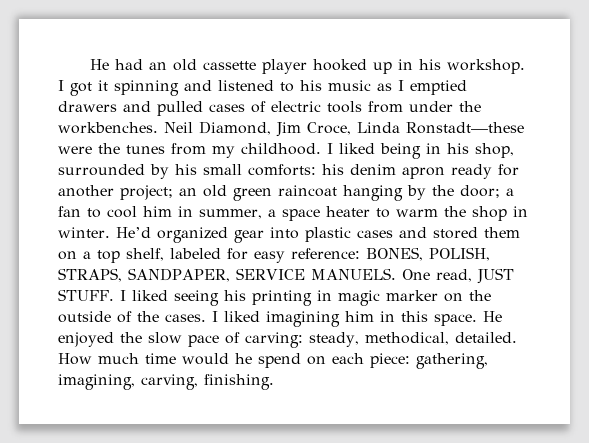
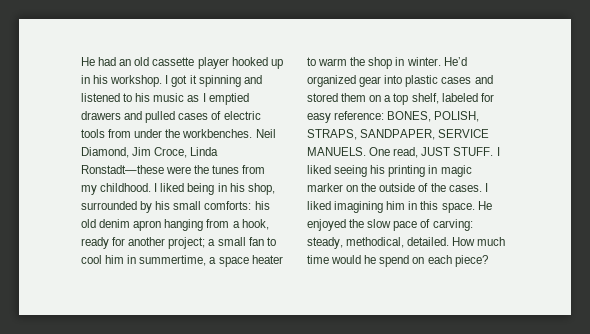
- I liked being in his shop, surrounded by his small comforts: his denim apron ready for another project; an old green raincoat hanging by the door; a fan to cool him in summer, a space heater to warm the shop in winter.
+ I liked being in his shop, surrounded by his small comforts: his old denim apron hanging from a hook, ready for another project; a small fan to cool him in summertime, a space heater to warm the shop in winter.
- How much time would he spend on each piece: gathering, imagining, carving, finishing.
+ How much time would he spend on each piece?

